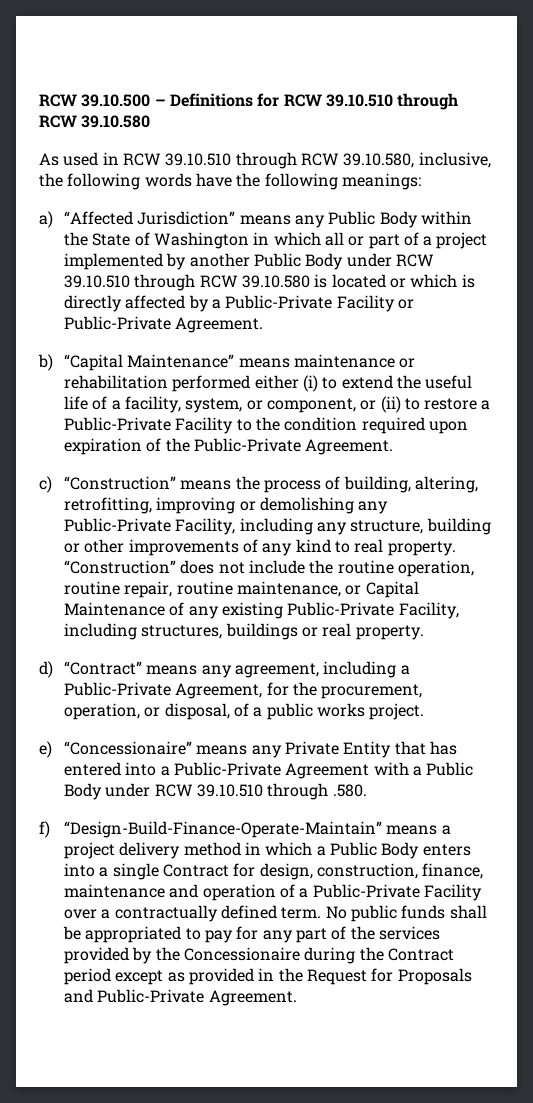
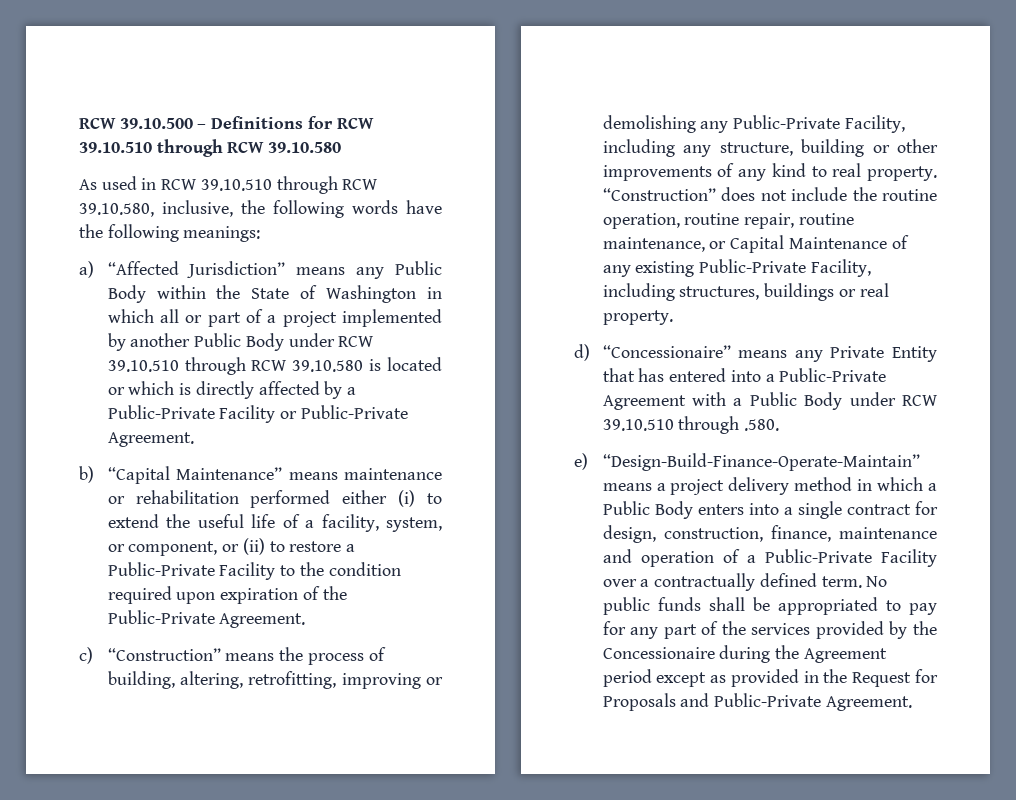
- d) “Contract” means any agreement, including a Public-Private Agreement, for the procurement, operation, or disposal, of a public works project.
- e) “Concessionaire” means any Private Entity that has entered into a Public-Private Agreement with a Public Body under RCW 39.10.510 through .580.
+ d) “Concessionaire” means any Private Entity that has entered into a Public-Private Agreement with a Public Body under RCW 39.10.510 through .580.
- f) “Design-Build-Finance-Operate-Maintain” means a project delivery method in which a Public Body enters into a single Contract for design, construction, finance, maintenance and operation of a Public-Private Facility over a contractually defined term.
+ e) “Design-Build-Finance-Operate-Maintain” means a project delivery method in which a Public Body enters into a single contract for design, construction, finance, maintenance and operation of a Public-Private Facility over a contractually defined term.
- No public funds shall be appropriated to pay for any part of the services provided by the Concessionaire during the Contract period except as provided in the Request for Proposals and Public-Private Agreement.
+ No public funds shall be appropriated to pay for any part of the services provided by the Concessionaire during the Agreement period except as provided in the Request for Proposals and Public-Private Agreement.

